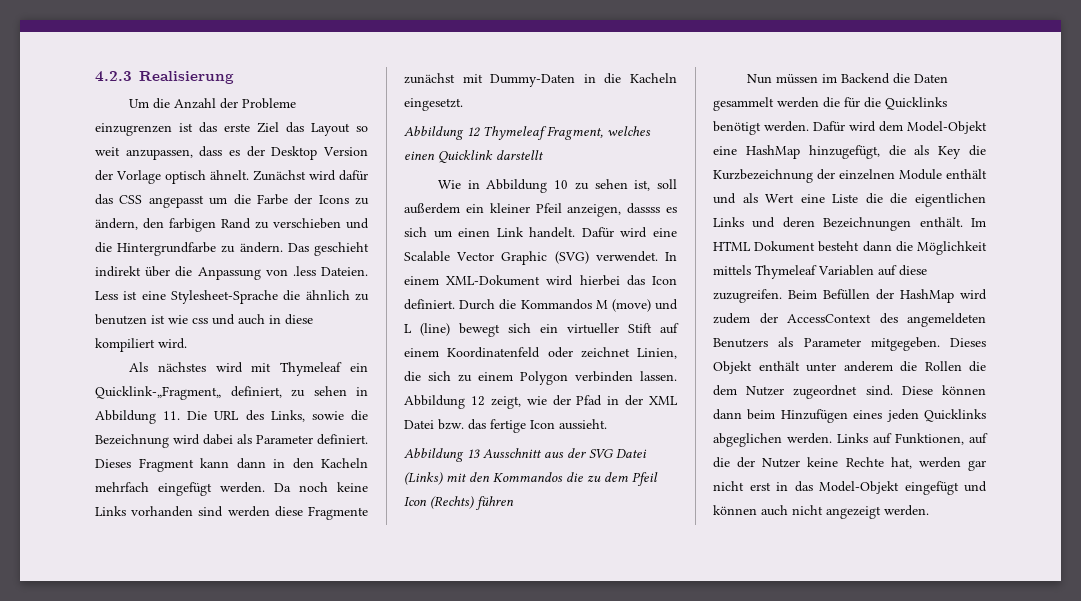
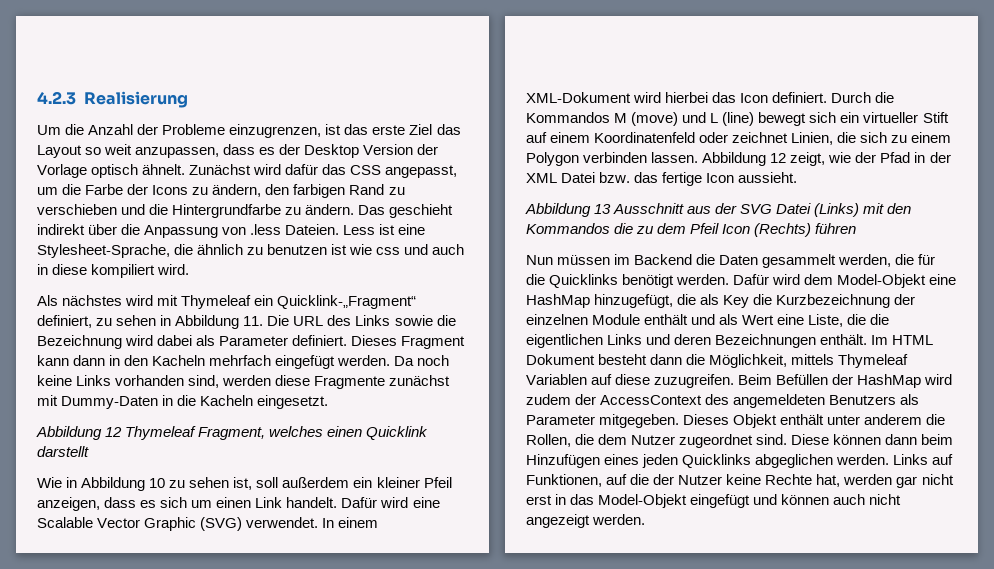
- Um die Anzahl der Probleme einzugrenzen ist das erste Ziel das Layout so weit anzupassen, dass es der Desktop Version der Vorlage optisch ähnelt.
+ Um die Anzahl der Probleme einzugrenzen, ist das erste Ziel das Layout so weit anzupassen, dass es der Desktop Version der Vorlage optisch ähnelt.
- Zunächst wird dafür das CSS angepasst um die Farbe der Icons zu ändern, den farbigen Rand zu verschieben und die Hintergrundfarbe zu ändern.
+ Zunächst wird dafür das CSS angepasst, um die Farbe der Icons zu ändern, den farbigen Rand zu verschieben und die Hintergrundfarbe zu ändern.
- Less ist eine Stylesheet-Sprache die ähnlich zu benutzen ist wie css und auch in diese kompiliert wird.
+ Less ist eine Stylesheet-Sprache, die ähnlich zu benutzen ist wie css und auch in diese kompiliert wird.
- Als nächstes wird mit Thymeleaf ein Quicklink-„Fragment„ definiert, zu sehen in Abbildung 11. Die URL des Links, sowie die Bezeichnung wird dabei als Parameter definiert.
+ Als nächstes wird mit Thymeleaf ein Quicklink-„Fragment“ definiert, zu sehen in Abbildung 11. Die URL des Links sowie die Bezeichnung wird dabei als Parameter definiert.
- Da noch keine Links vorhanden sind werden diese Fragmente zunächst mit Dummy-Daten in die Kacheln eingesetzt.
+ Da noch keine Links vorhanden sind, werden diese Fragmente zunächst mit Dummy-Daten in die Kacheln eingesetzt.
- Wie in Abbildung 10 zu sehen ist, soll außerdem ein kleiner Pfeil anzeigen, dassss es sich um einen Link handelt.
+ Wie in Abbildung 10 zu sehen ist, soll außerdem ein kleiner Pfeil anzeigen, dass es sich um einen Link handelt.
- Nun müssen im Backend die Daten gesammelt werden die für die Quicklinks benötigt werden.
+ Nun müssen im Backend die Daten gesammelt werden, die für die Quicklinks benötigt werden.
- Dafür wird dem Model-Objekt eine HashMap hinzugefügt, die als Key die Kurzbezeichnung der einzelnen Module enthält und als Wert eine Liste die die eigentlichen Links und deren Bezeichnungen enthält.
+ Dafür wird dem Model-Objekt eine HashMap hinzugefügt, die als Key die Kurzbezeichnung der einzelnen Module enthält und als Wert eine Liste, die die eigentlichen Links und deren Bezeichnungen enthält.
- Im HTML Dokument besteht dann die Möglichkeit mittels Thymeleaf Variablen auf diese zuzugreifen.
+ Im HTML Dokument besteht dann die Möglichkeit, mittels Thymeleaf Variablen auf diese zuzugreifen.
- Dieses Objekt enthält unter anderem die Rollen die dem Nutzer zugeordnet sind.
+ Dieses Objekt enthält unter anderem die Rollen, die dem Nutzer zugeordnet sind.

